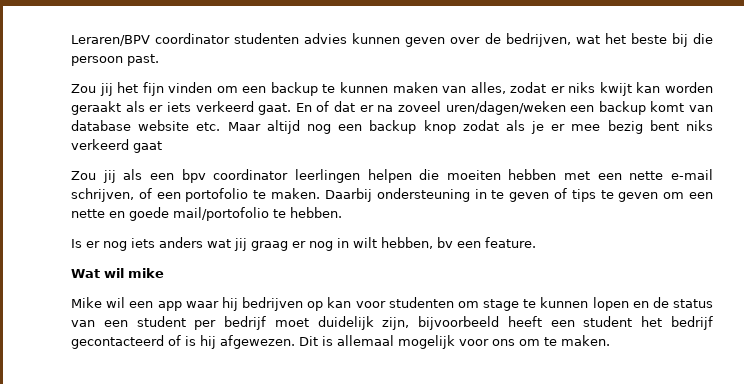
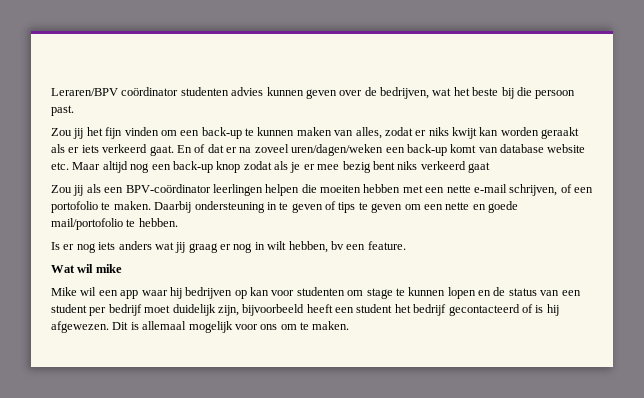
- Leraren/BPV coordinator studenten advies kunnen geven over de bedrijven, wat het beste bij die persoon past.
+ Leraren/BPV coördinator studenten advies kunnen geven over de bedrijven, wat het beste bij die persoon past.
- Zou jij het fijn vinden om een backup te kunnen maken van alles, zodat er niks kwijt kan worden geraakt als er iets verkeerd gaat.
+ Zou jij het fijn vinden om een back-up te kunnen maken van alles, zodat er niks kwijt kan worden geraakt als er iets verkeerd gaat.
- En of dat er na zoveel uren/dagen/weken een backup komt van database website etc. Maar altijd nog een backup knop zodat als je er mee bezig bent niks verkeerd gaat
+ En of dat er na zoveel uren/dagen/weken een back-up komt van database website etc. Maar altijd nog een back-up knop zodat als je er mee bezig bent niks verkeerd gaat
- Zou jij als een bpv coordinator leerlingen helpen die moeiten hebben met een nette e-mail schrijven, of een portofolio te maken.
+ Zou jij als een BPV-coördinator leerlingen helpen die moeiten hebben met een nette e-mail schrijven, of een portofolio te maken.

